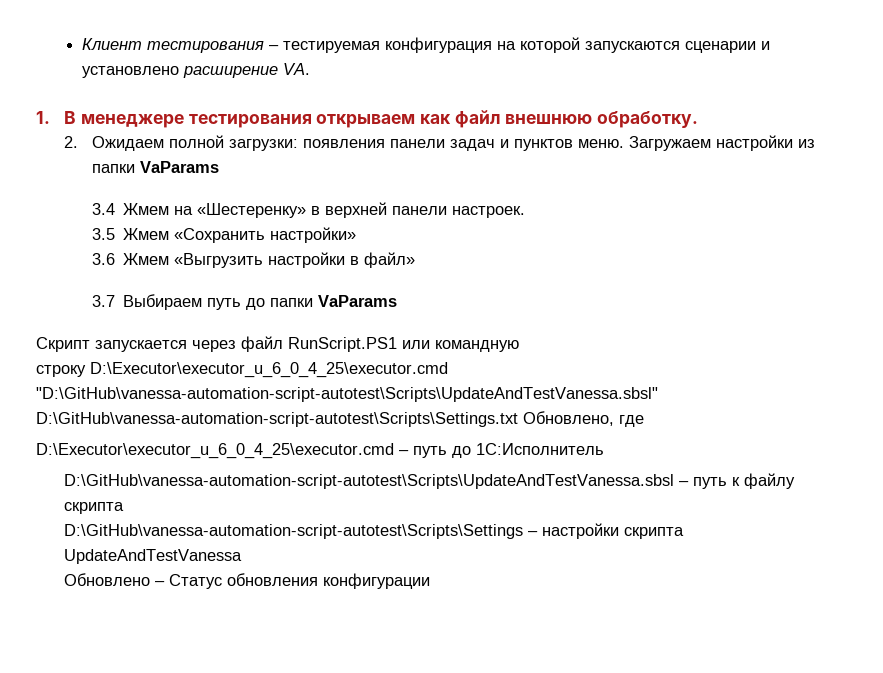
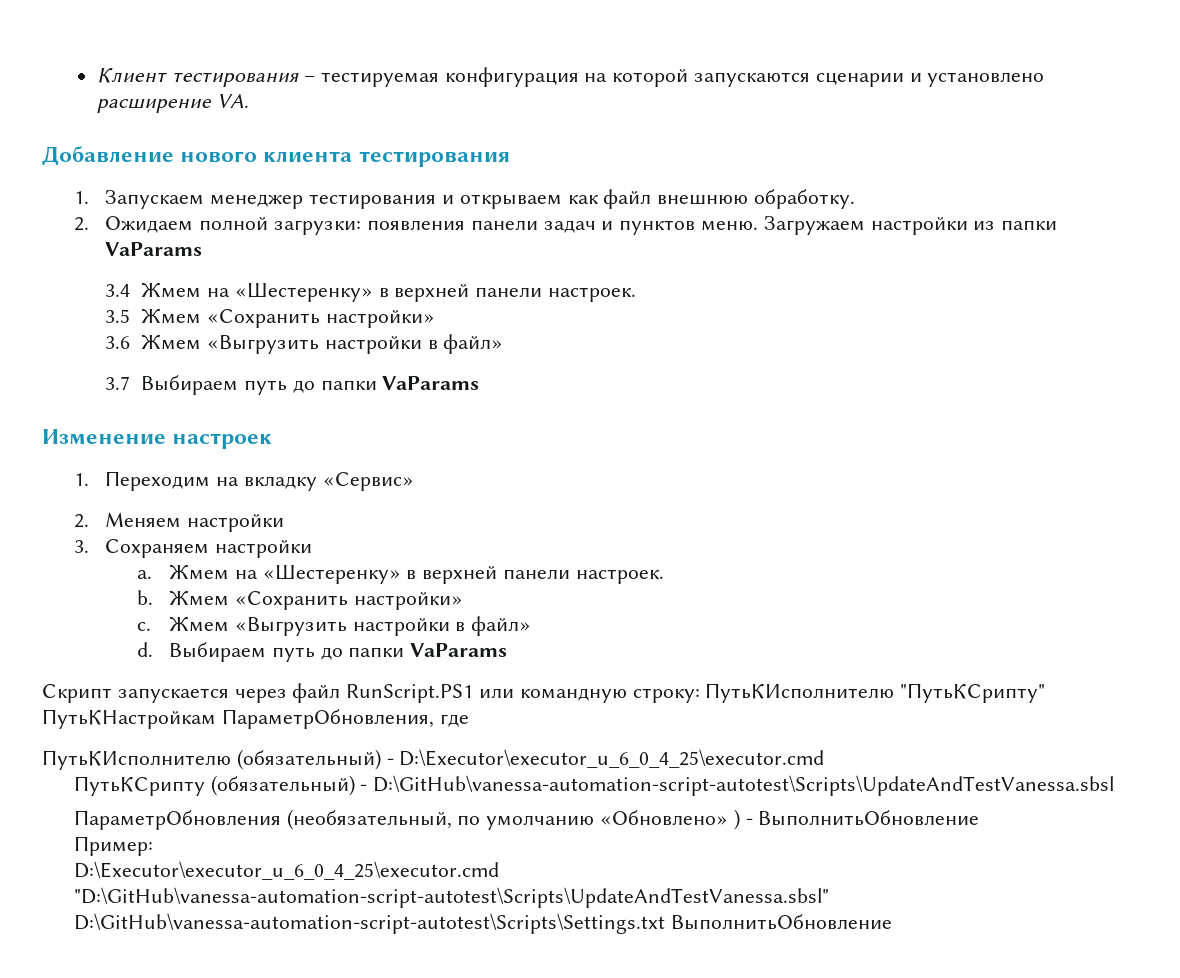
- 1. В менеджере тестирования открываем как файл внешнюю обработку.
+ Добавление нового клиента тестирования
+ 1. Запускаем менеджер тестирования и открываем как файл внешнюю обработку.
+ Изменение настроек
+ 1. Переходим на вкладку «Сервис»
+ 2. Меняем настройки
+ 3. Сохраняем настройки
+ a. Жмем на «Шестеренку» в верхней панели настроек.
+ b. Жмем «Сохранить настройки»
+ c. Жмем «Выгрузить настройки в файл»
+ d. Выбираем путь до папки VaParams
- Скрипт запускается через файл RunScript.PS1 или командную
- строку D:\Executor\executor_u_6_0_4_25\executor.cmd "D:\GitHub\vanessa-automation-script-autotest\Scripts\UpdateAndTestVanessa.sbsl" D:\GitHub\vanessa-automation-script-autotest\Scripts\Settings.txt Обновлено, где
- D:\Executor\executor_u_6_0_4_25\executor.cmd – путь до 1С:Исполнитель
- D:\GitHub\vanessa-automation-script-autotest\Scripts\UpdateAndTestVanessa.sbsl – путь к файлу скрипта
- D:\GitHub\vanessa-automation-script-autotest\Scripts\Settings – настройки скрипта UpdateAndTestVanessa
- Обновлено – Статус обновления конфигурации
+ Скрипт запускается через файл RunScript.PS1 или командную строку: ПутьКИсполнителю "ПутьКСрипту" ПутьКНастройкам ПараметрОбновления, где
+ ПутьКИсполнителю (обязательный) - D:\Executor\executor_u_6_0_4_25\executor.cmd
+ ПутьКСрипту (обязательный) - D:\GitHub\vanessa-automation-script-autotest\Scripts\UpdateAndTestVanessa.sbsl
+ ПараметрОбновления (необязательный, по умолчанию «Обновлено» ) - ВыполнитьОбновление
+ Пример:
+ D:\Executor\executor_u_6_0_4_25\executor.cmd "D:\GitHub\vanessa-automation-script-autotest\Scripts\UpdateAndTestVanessa.sbsl" D:\GitHub\vanessa-automation-script-autotest\Scripts\Settings.txt ВыполнитьОбновление

